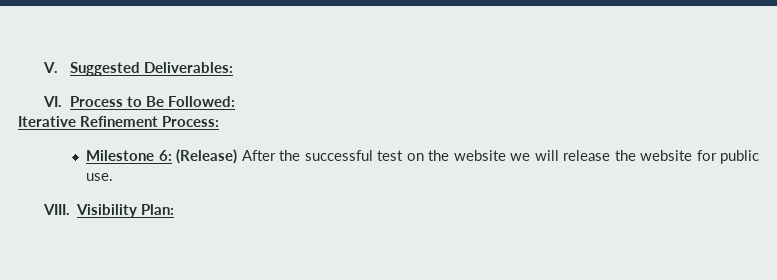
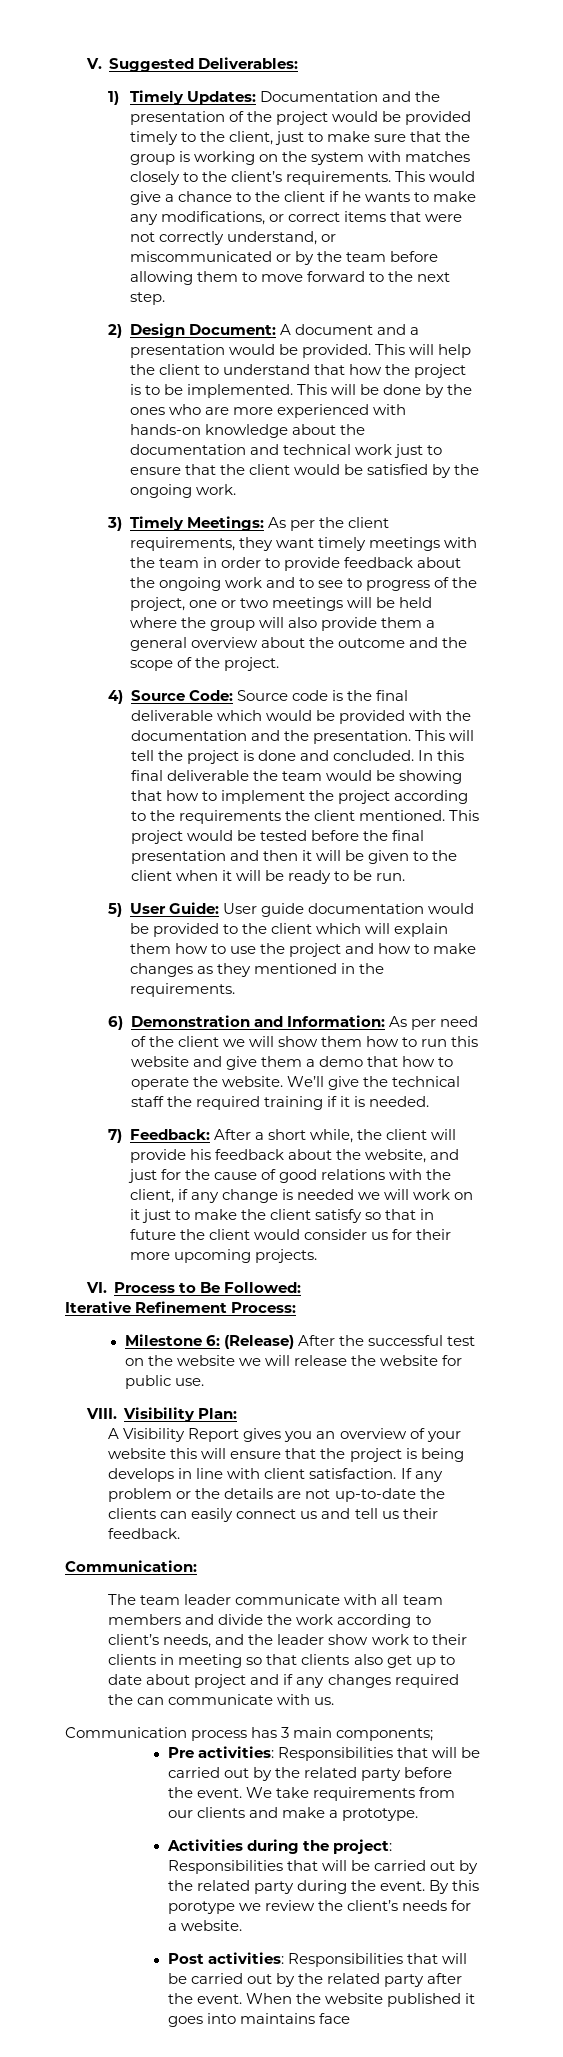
+ 1) Timely Updates: Documentation and the presentation of the project would be provided timely to the client, just to make sure that the group is working on the system with matches closely to the client’s requirements. This would give a chance to the client if he wants to make any modifications, or correct items that were not correctly understand, or miscommunicated or by the team before allowing them to move forward to the next step.
+ 2) Design Document: A document and a presentation would be provided. This will help the client to understand that how the project is to be implemented. This will be done by the ones who are more experienced with hands-on knowledge about the documentation and technical work just to ensure that the client would be satisfied by the ongoing work.
+ 3) Timely Meetings: As per the client requirements, they want timely meetings with the team in order to provide feedback about the ongoing work and to see to progress of the project, one or two meetings will be held where the group will also provide them a general overview about the outcome and the scope of the project.
+ 4) Source Code: Source code is the final deliverable which would be provided with the documentation and the presentation. This will tell the project is done and concluded. In this final deliverable the team would be showing that how to implement the project according to the requirements the client mentioned. This project would be tested before the final presentation and then it will be given to the client when it will be ready to be run.
+ 5) User Guide: User guide documentation would be provided to the client which will explain them how to use the project and how to make changes as they mentioned in the requirements.
+ 6) Demonstration and Information: As per need of the client we will show them how to run this website and give them a demo that how to operate the website. We’ll give the technical staff the required training if it is needed.
+ 7) Feedback: After a short while, the client will provide his feedback about the website, and just for the cause of good relations with the client, if any change is needed we will work on it just to make the client satisfy so that in future the client would consider us for their more upcoming projects.
+ A Visibility Report gives you an overview of your website this will ensure that the project is being develops in line with client satisfaction. If any problem or the details are not up-to-date the clients can easily connect us and tell us their feedback.
+ Communication:
+ The team leader communicate with all team members and divide the work according to client’s needs, and the leader show work to their clients in meeting so that clients also get up to date about project and if any changes required the can communicate with us.
+ Communication process has 3 main components;
+ Pre activities: Responsibilities that will be carried out by the related party before the event. We take requirements from our clients and make a prototype.
+ Activities during the project: Responsibilities that will be carried out by the related party during the event. By this porotype we review the client’s needs for a website.
+ Post activities: Responsibilities that will be carried out by the related party after the event. When the website published it goes into maintains face

